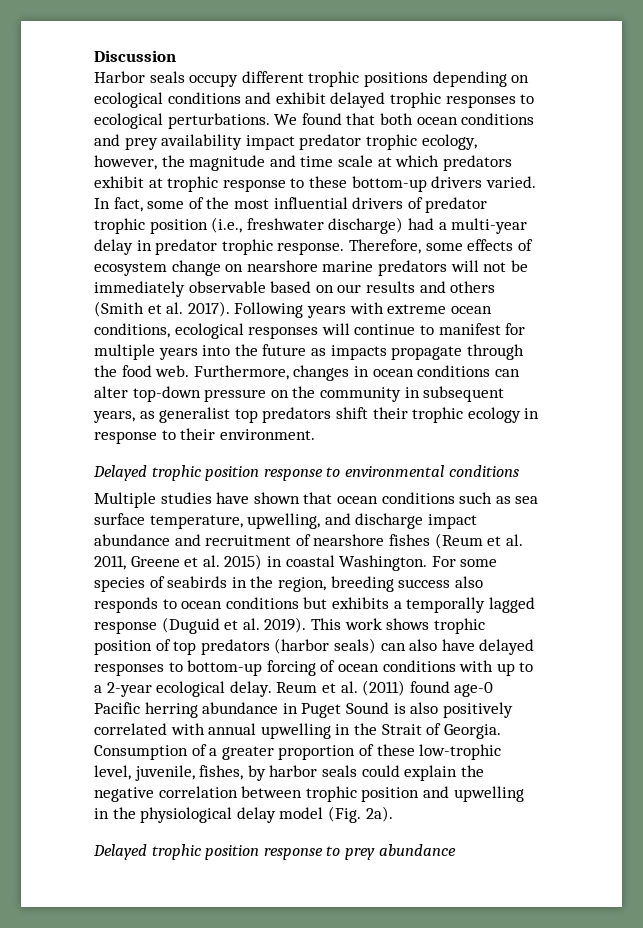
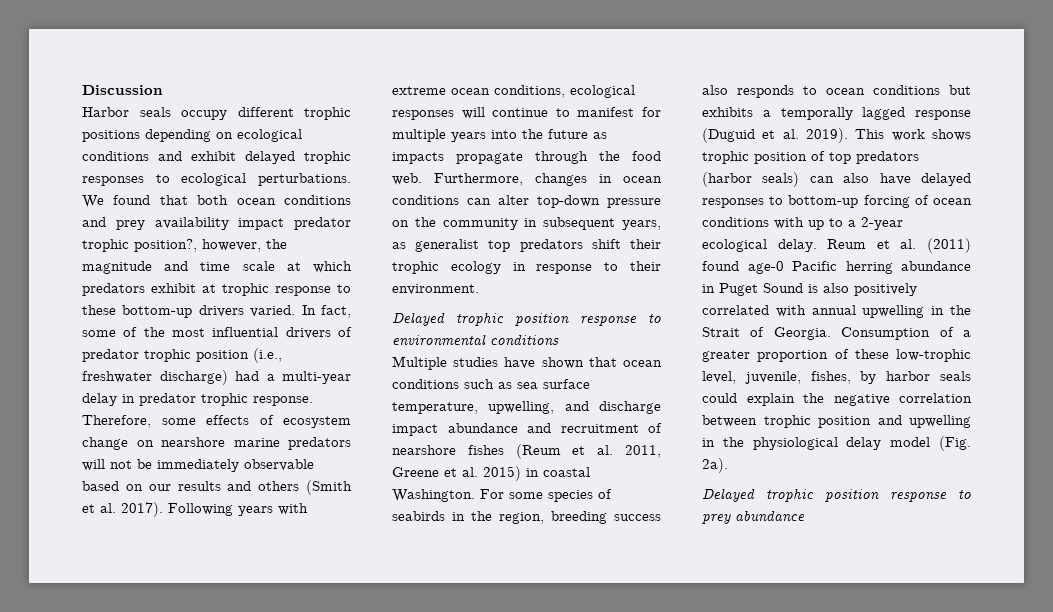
- We found that both ocean conditions and prey availability impact predator trophic ecology, however, the magnitude and time scale at which predators exhibit at trophic response to these bottom-up drivers varied.
+ We found that both ocean conditions and prey availability impact predator trophic position?, however, the magnitude and time scale at which predators exhibit at trophic response to these bottom-up drivers varied.

